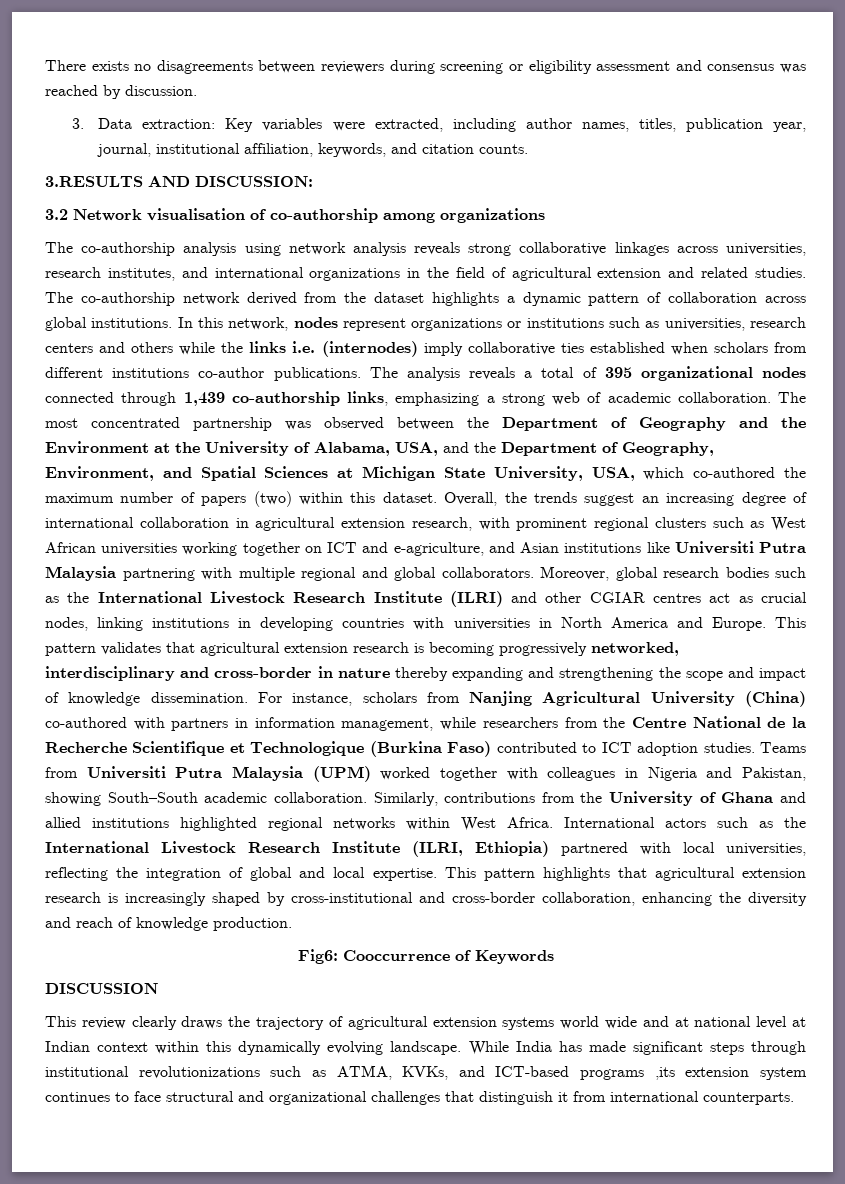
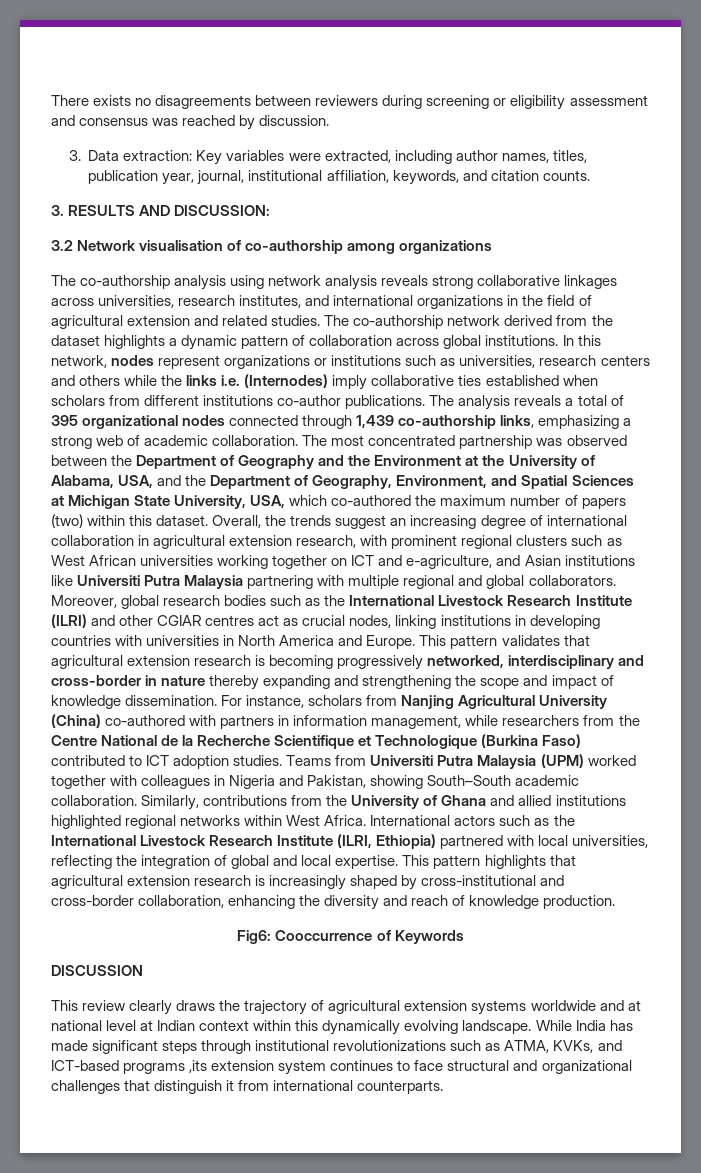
- 3.RESULTS AND DISCUSSION:
+ 3. RESULTS AND DISCUSSION:
- In this network, nodes represent organizations or institutions such as universities, research centers and others while the links i.e. (internodes) imply collaborative ties established when scholars from different institutions co-author publications.
+ In this network, nodes represent organizations or institutions such as universities, research centers and others while the links i.e. (Internodes) imply collaborative ties established when scholars from different institutions co-author publications.
- This review clearly draws the trajectory of agricultural extension systems world wide and at national level at Indian context within this dynamically evolving landscape.
+ This review clearly draws the trajectory of agricultural extension systems worldwide and at national level at Indian context within this dynamically evolving landscape.

